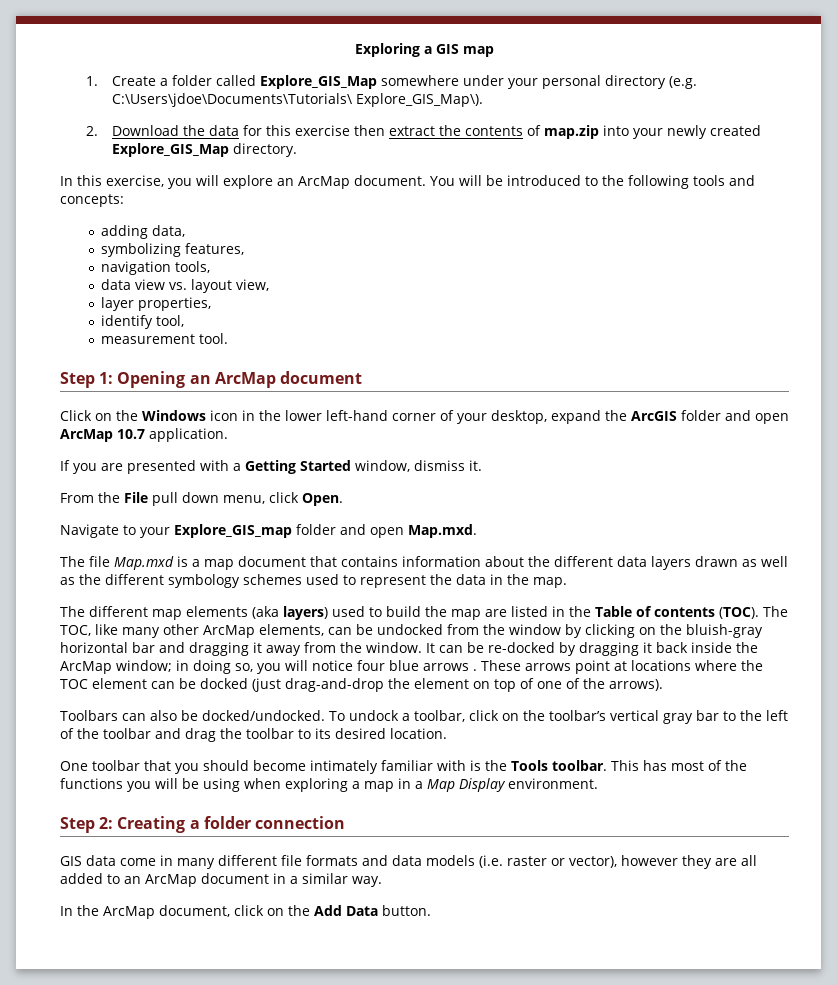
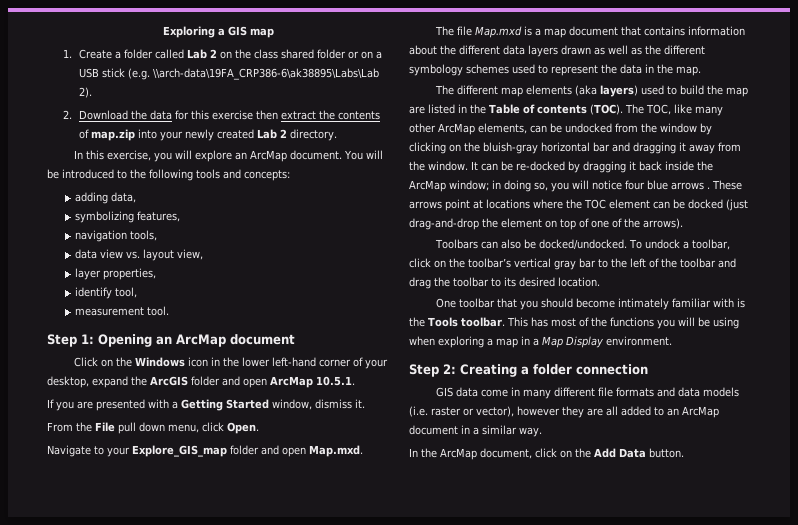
- 1. Create a folder called Explore_GIS_Map somewhere under your personal directory (e.g. C:\Users\jdoe\Documents\Tutorials\ Explore_GIS_Map\).
+ 1. Create a folder called Lab 2 on the class shared folder or on a USB stick (e.g. \\arch-data\19FA_CRP386-6\ak38895\Labs\Lab 2).
- 2. Download the data for this exercise then extract the contents of map.zip into your newly created Explore_GIS_Map directory.
+ 2. Download the data for this exercise then extract the contents of map.zip into your newly created Lab 2 directory.
- Click on the Windows icon in the lower left-hand corner of your desktop, expand the ArcGIS folder and open ArcMap 10.7 application.
+ Click on the Windows icon in the lower left-hand corner of your desktop, expand the ArcGIS folder and open ArcMap 10.5.1.

